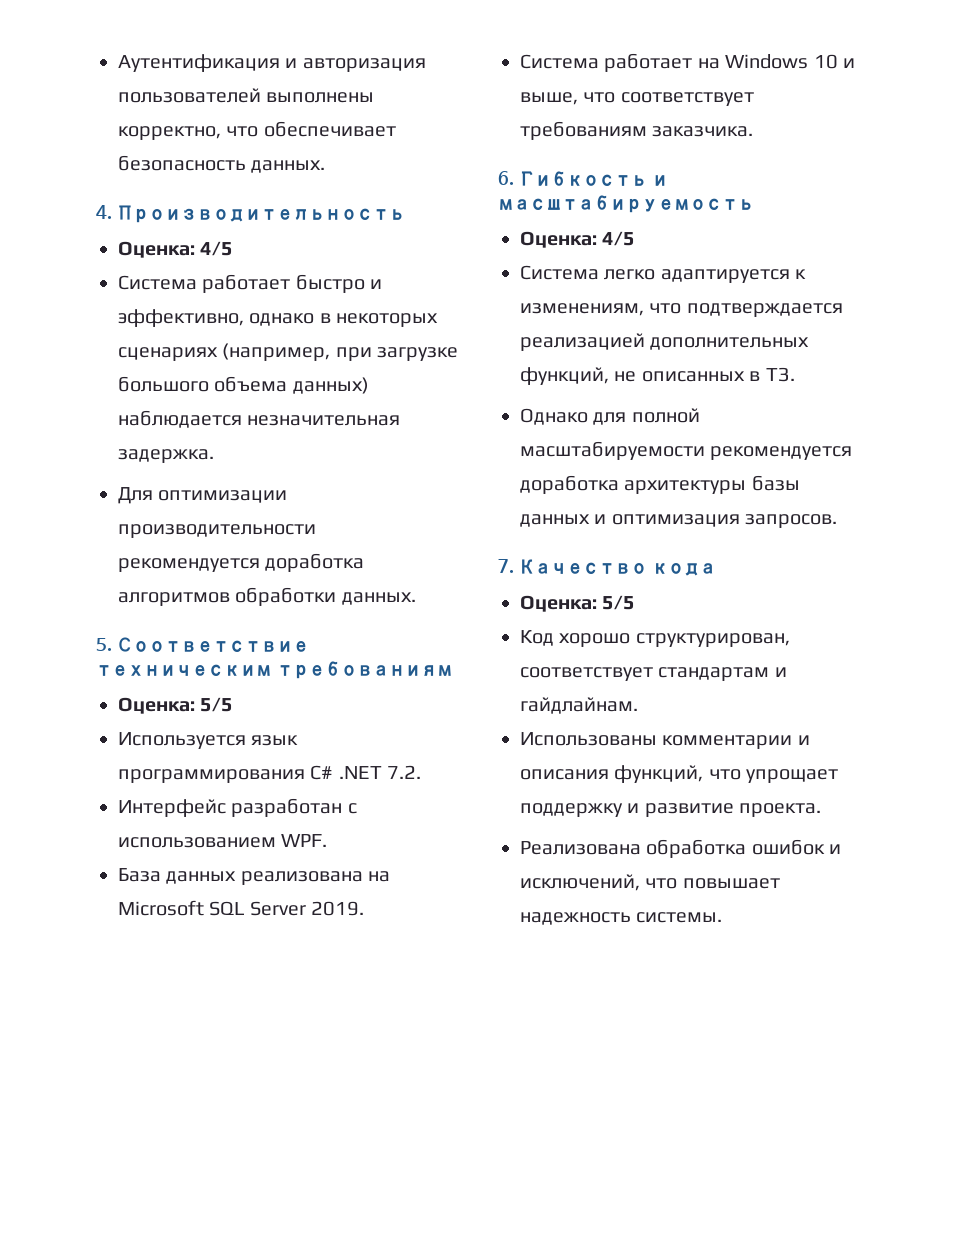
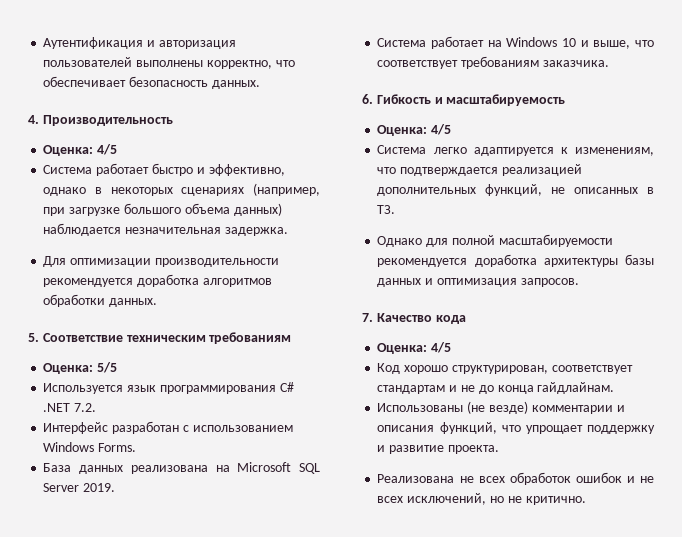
- Интерфейс разработан с использованием WPF.
+ Интерфейс разработан с использованием Windows Forms.
  7. Качество кода
- Оценка: 5/5
+ Оценка: 4/5
- Код хорошо структурирован, соответствует стандартам и гайдлайнам.
+ Код хорошо структурирован, соответствует стандартам и не до конца гайдлайнам.
- Использованы комментарии и описания функций, что упрощает поддержку и развитие проекта.
+ Использованы (не везде) комментарии и описания функций, что упрощает поддержку и развитие проекта.
- Реализована обработка ошибок и исключений, что повышает надежность системы.
+ Реализована не всех обработок ошибок и не всех исключений, но не критично.

